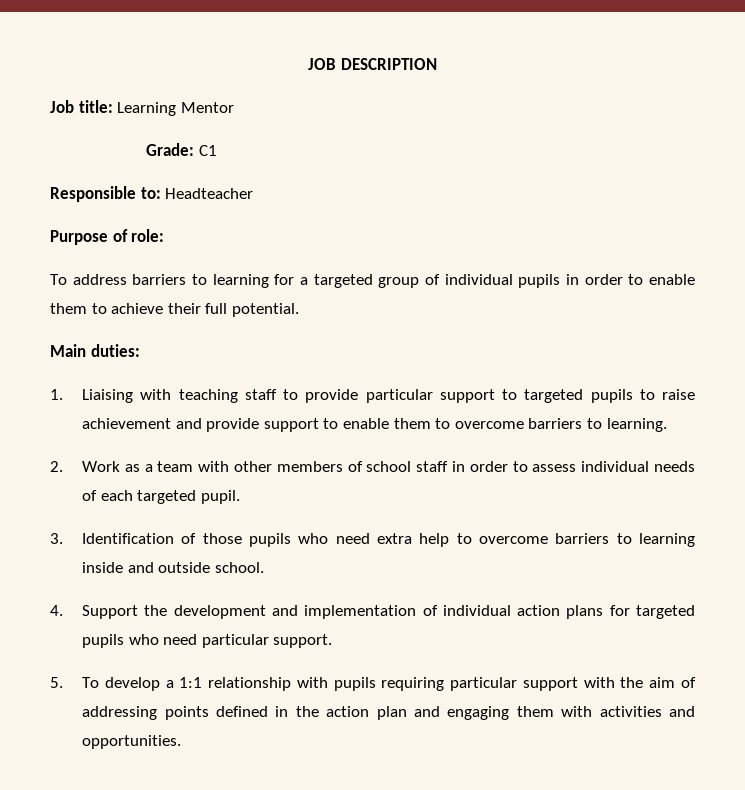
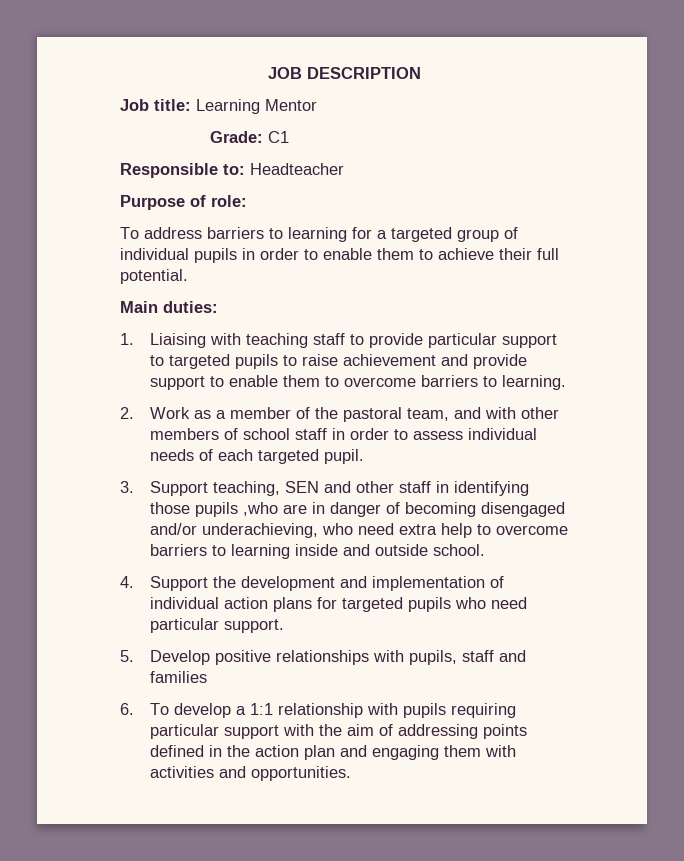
- 2. Work as a team with other members of school staff in order to assess individual needs of each targeted pupil.
+ 2. Work as a member of the pastoral team, and with other members of school staff in order to assess individual needs of each targeted pupil.
- 3. Identification of those pupils who need extra help to overcome barriers to learning inside and outside school.
+ 3. Support teaching, SEN and other staff in identifying those pupils ,who are in danger of becoming disengaged and/or underachieving, who need extra help to overcome barriers to learning inside and outside school.
- 5. To develop a 1:1 relationship with pupils requiring particular support with the aim of addressing points defined in the action plan and engaging them with activities and opportunities.
+ 5. Develop positive relationships with pupils, staff and families
+ 6. To develop a 1:1 relationship with pupils requiring particular support with the aim of addressing points defined in the action plan and engaging them with activities and opportunities.

